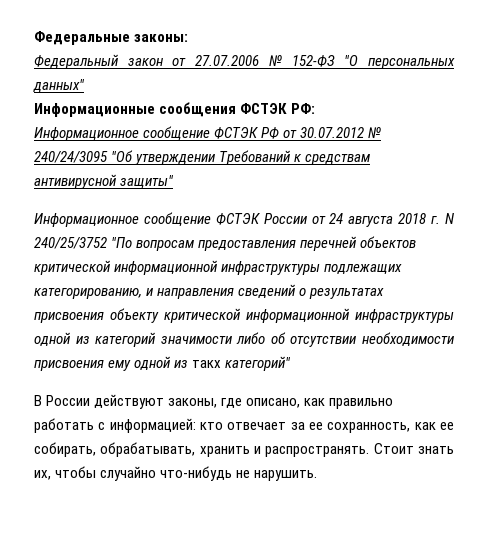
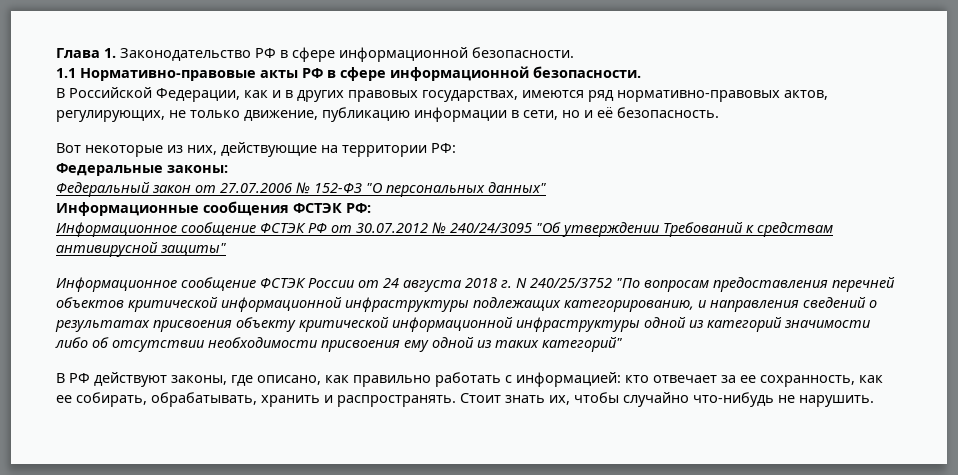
+ Глава 1. Законодательство РФ в сфере информационной безопасности.
+ 1.1 Нормативно-правовые акты РФ в сфере информационной безопасности.
+ В Российской Федерации, как и в других правовых государствах, имеются ряд нормативно-правовых актов, регулирующих, не только движение, публикацию информации в сети, но и её безопасность.
+ Вот некоторые из них, действующие на территории РФ:
- Информационное сообщение ФСТЭК России от 24 августа 2018 г. N 240/25/3752 "По вопросам предоставления перечней объектов критической информационной инфраструктуры подлежащих категорированию, и направления сведений о результатах присвоения объекту критической информационной инфраструктуры одной из категорий значимости либо об отсутствии необходимости присвоения ему одной из такх категорий"
+ Информационное сообщение ФСТЭК России от 24 августа 2018 г. N 240/25/3752 "По вопросам предоставления перечней объектов критической информационной инфраструктуры подлежащих категорированию, и направления сведений о результатах присвоения объекту критической информационной инфраструктуры одной из категорий значимости либо об отсутствии необходимости присвоения ему одной из таких категорий"
- В России действуют законы, где описано, как правильно работать с информацией: кто отвечает за ее сохранность, как ее собирать, обрабатывать, хранить и распространять.
+ В РФ действуют законы, где описано, как правильно работать с информацией: кто отвечает за ее сохранность, как ее собирать, обрабатывать, хранить и распространять.

